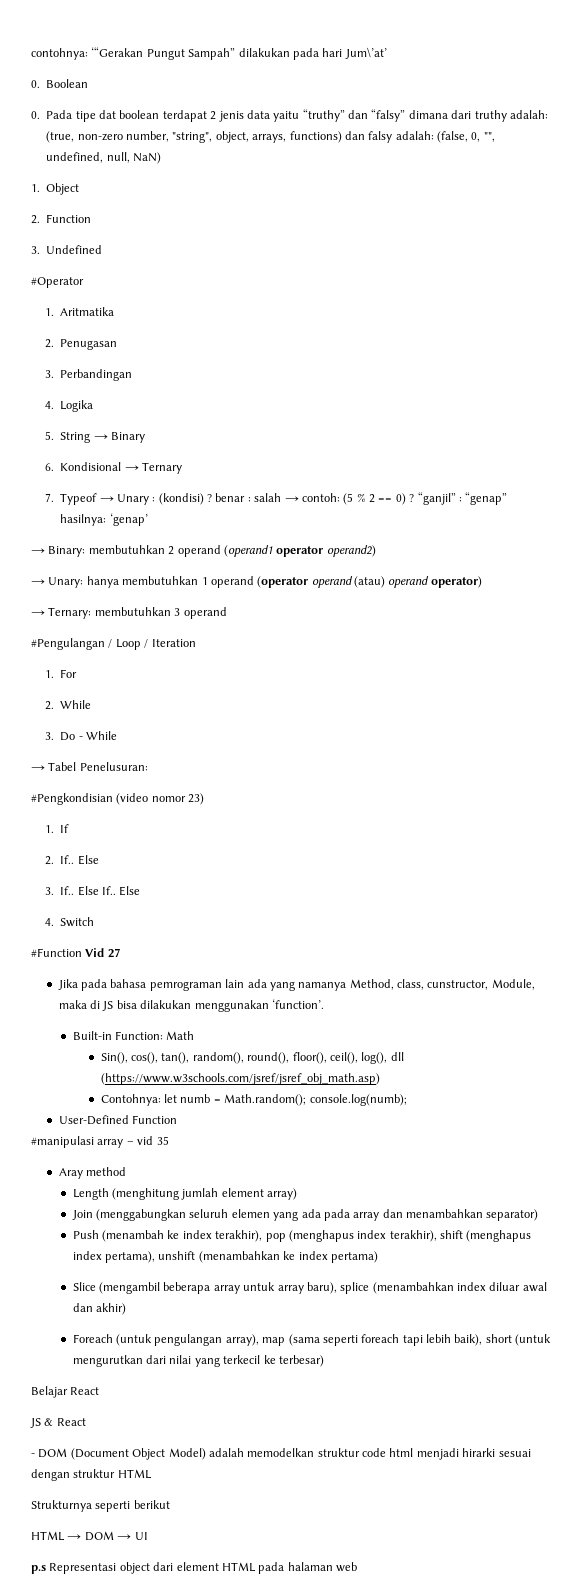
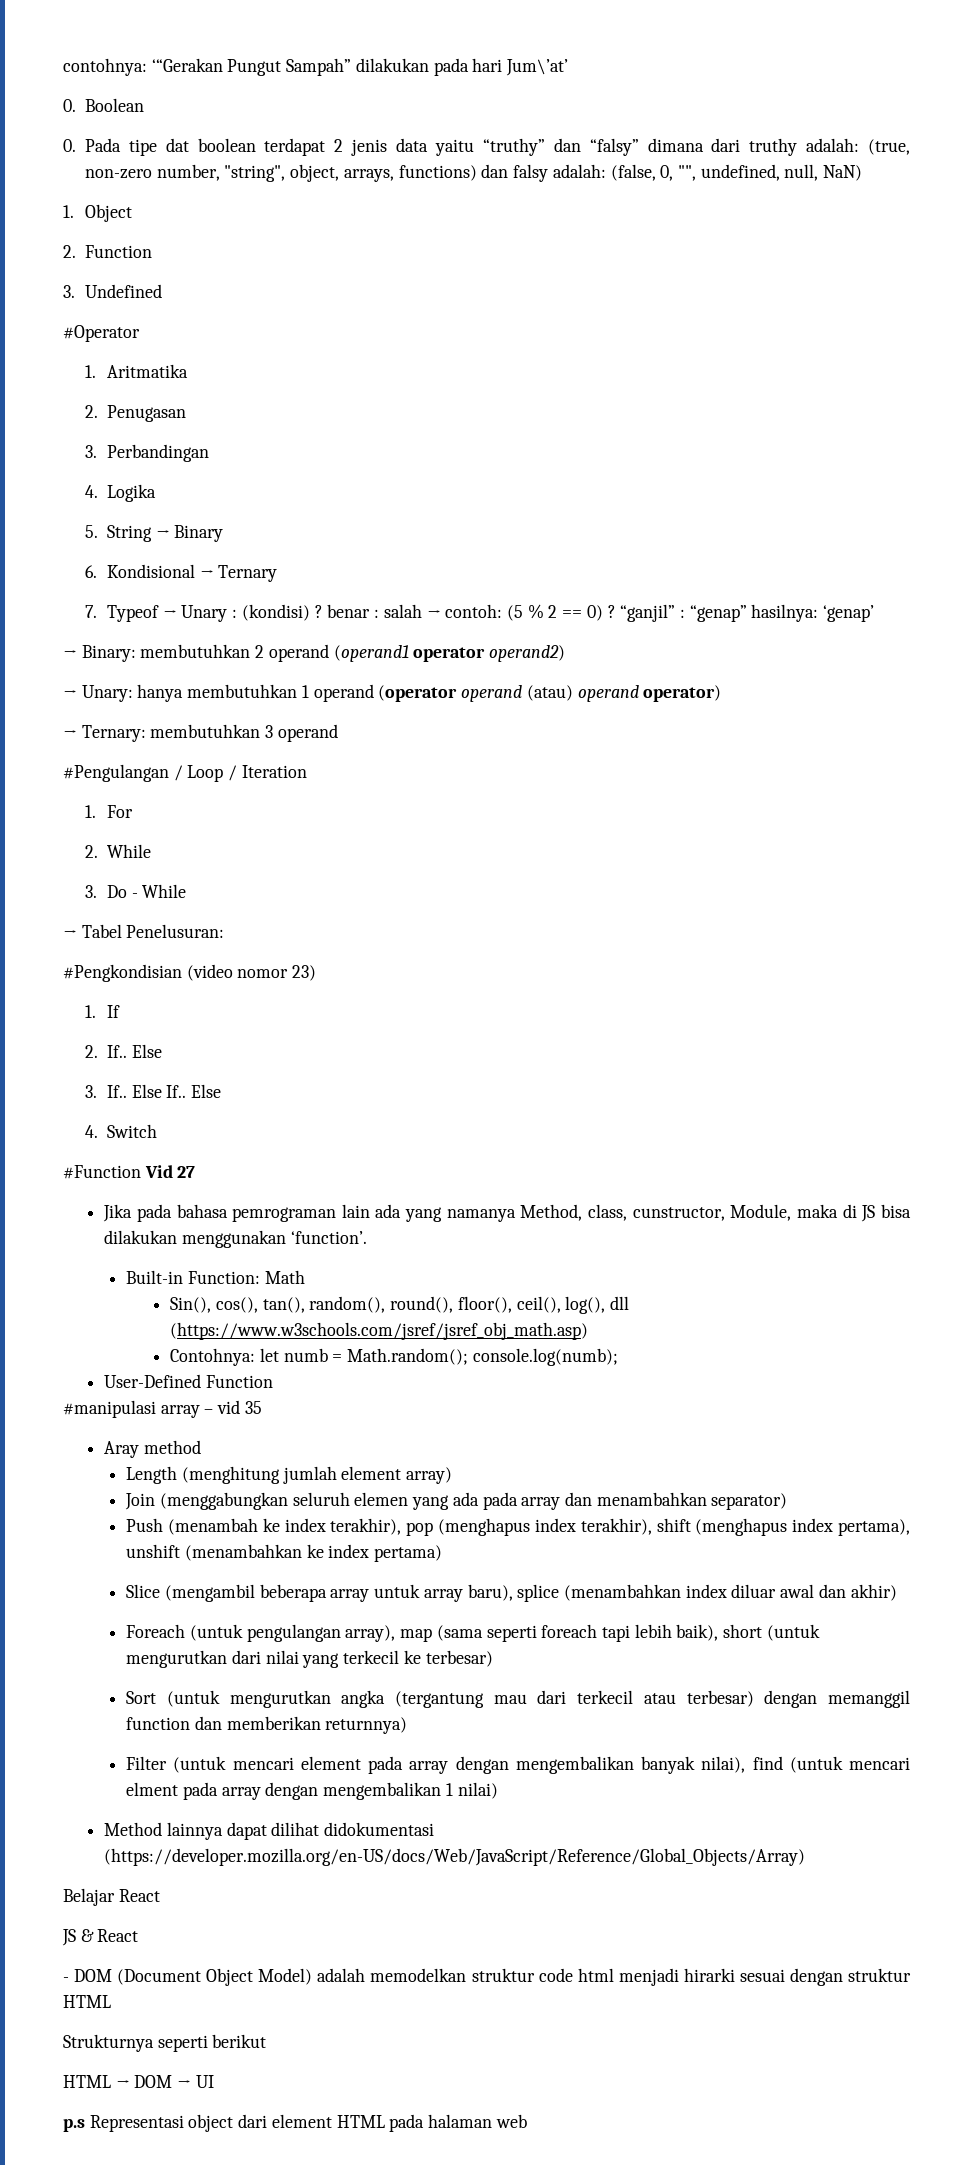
+ Sort (untuk mengurutkan angka (tergantung mau dari terkecil atau terbesar) dengan memanggil function dan memberikan returnnya)
+ Filter (untuk mencari element pada array dengan mengembalikan banyak nilai), find (untuk mencari elment pada array dengan mengembalikan 1 nilai)
+ Method lainnya dapat dilihat didokumentasi (https://developer.mozilla.org/en-US/docs/Web/JavaScript/Reference/Global_Objects/Array)

